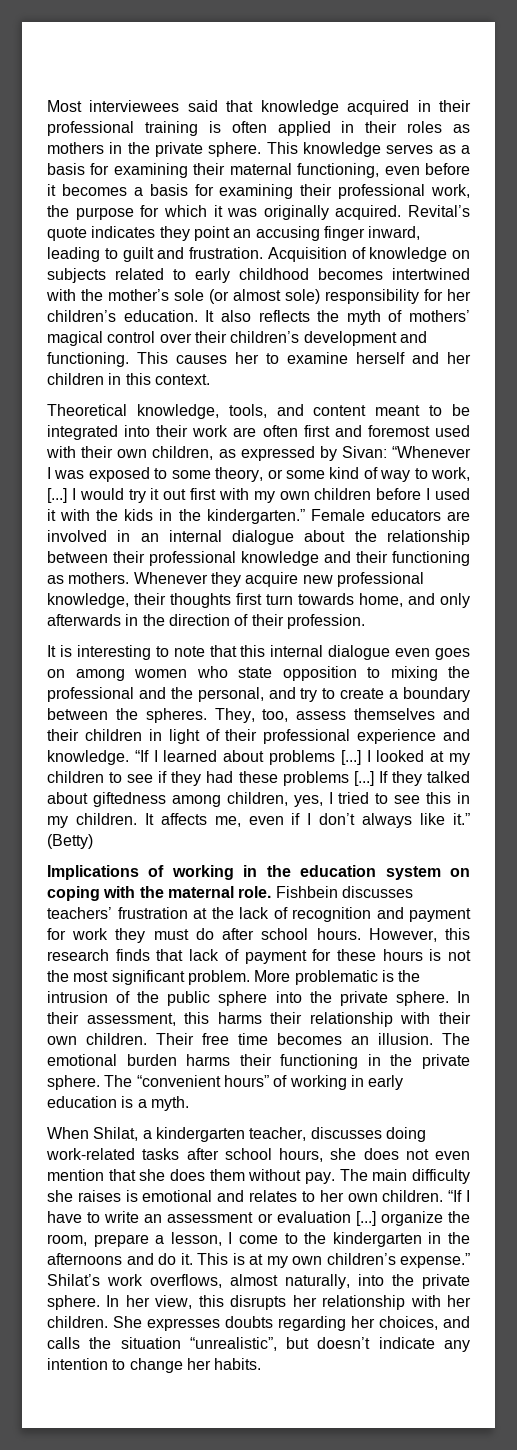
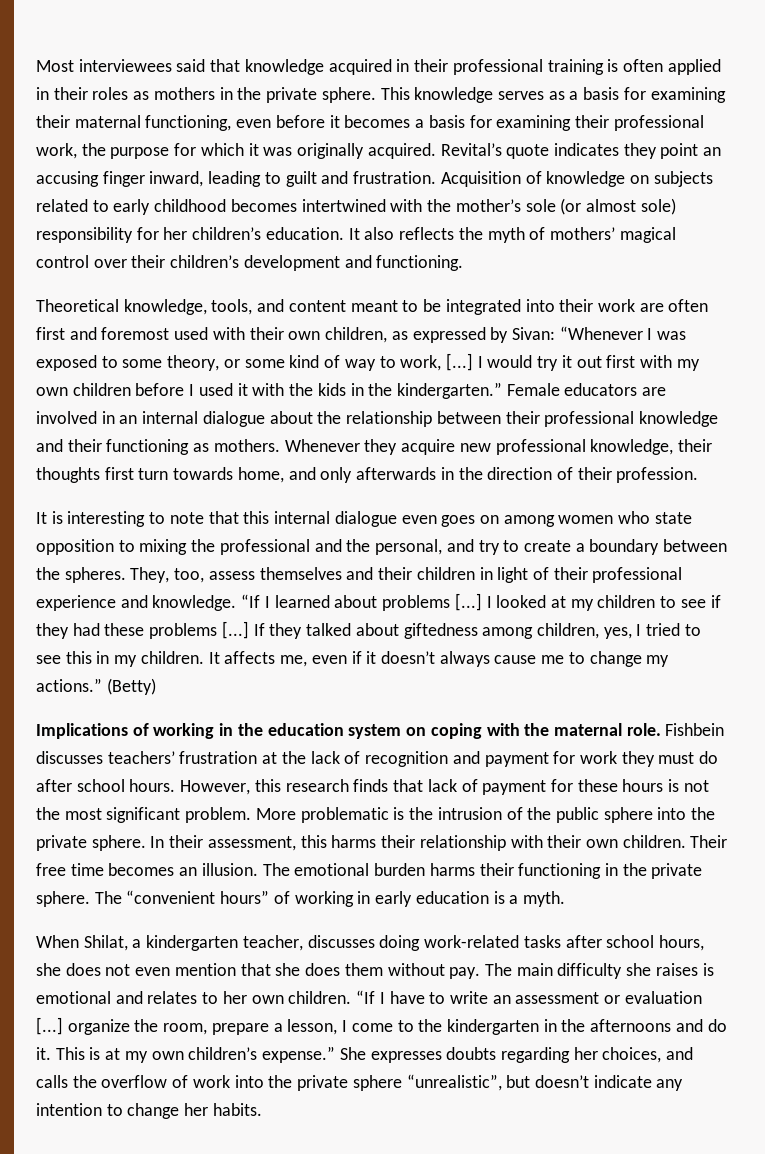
- This causes her to examine herself and her children in this context.
- It affects me, even if I don’t always like it.”
+ It affects me, even if it doesn’t always cause me to change my actions.”
- Shilat’s work overflows, almost naturally, into the private sphere. In her view, this disrupts her relationship with her children.
- She expresses doubts regarding her choices, and calls the situation “unrealistic”, but doesn’t indicate any intention to change her habits.
+ She expresses doubts regarding her choices, and calls the overflow of work into the private sphere “unrealistic”, but doesn’t indicate any intention to change her habits.

